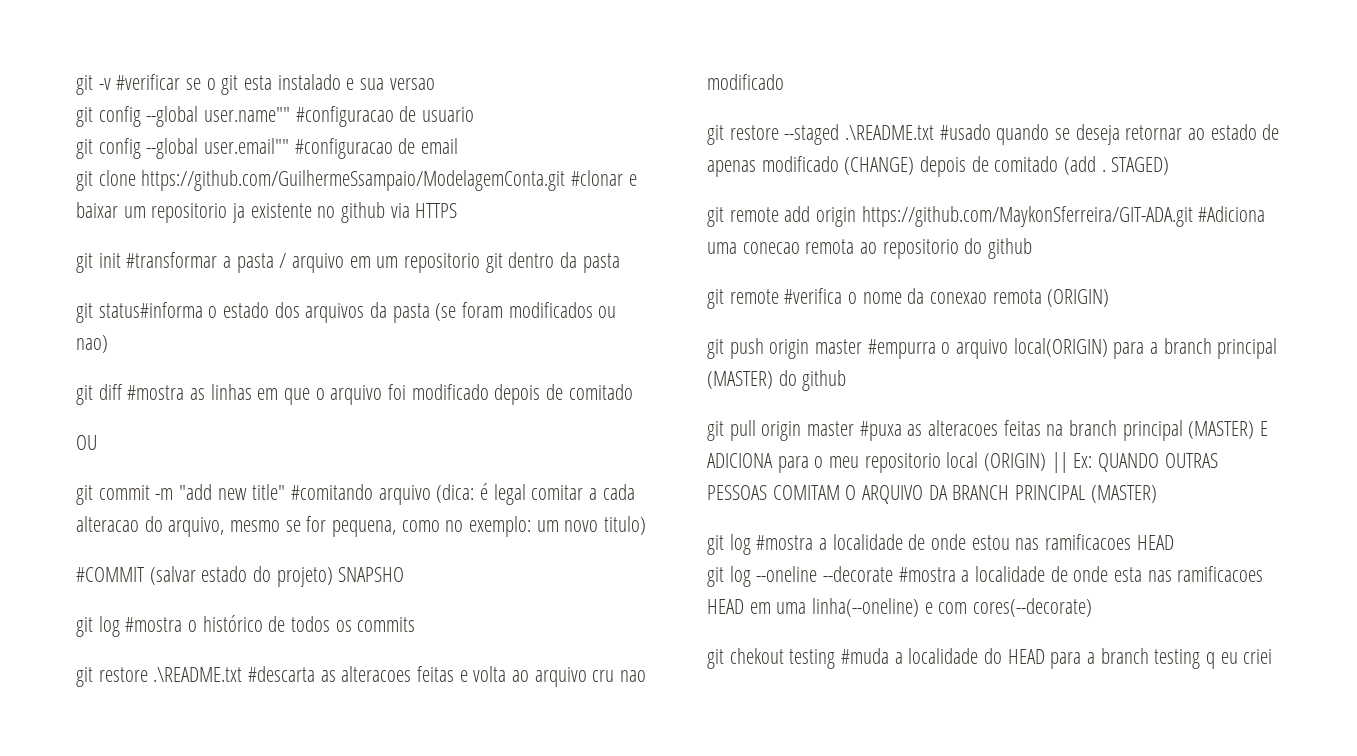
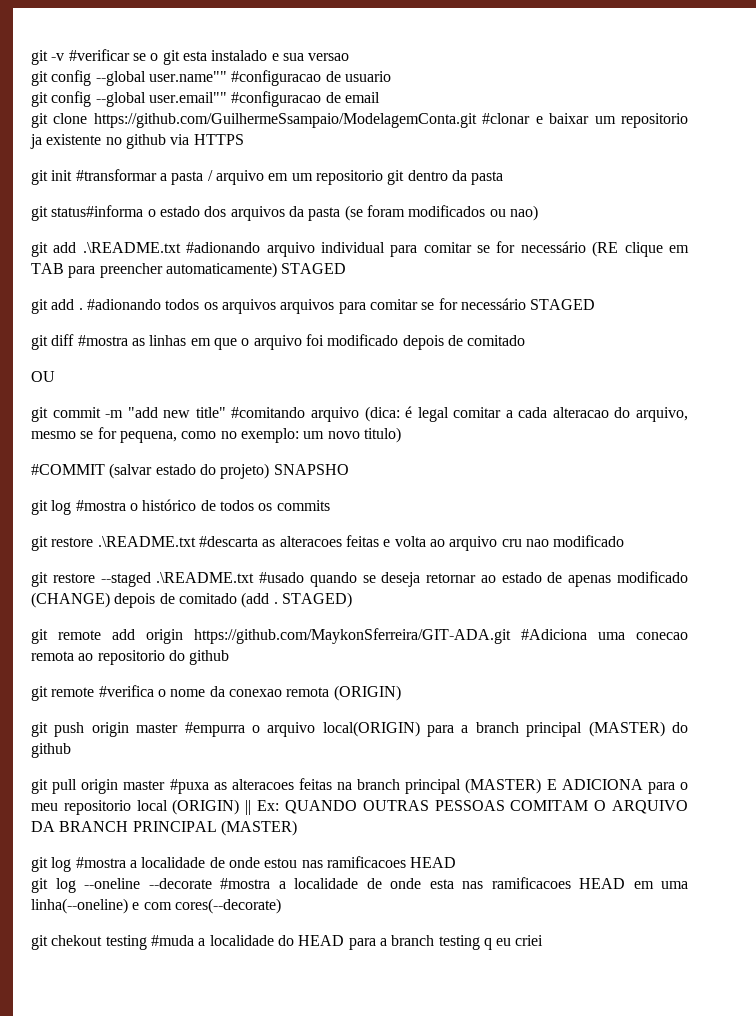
+ git add .\README.txt #adionando arquivo individual para comitar se for necessário (RE clique em TAB para preencher automaticamente) STAGED
+ git add . #adionando todos os arquivos arquivos para comitar se for necessário STAGED

